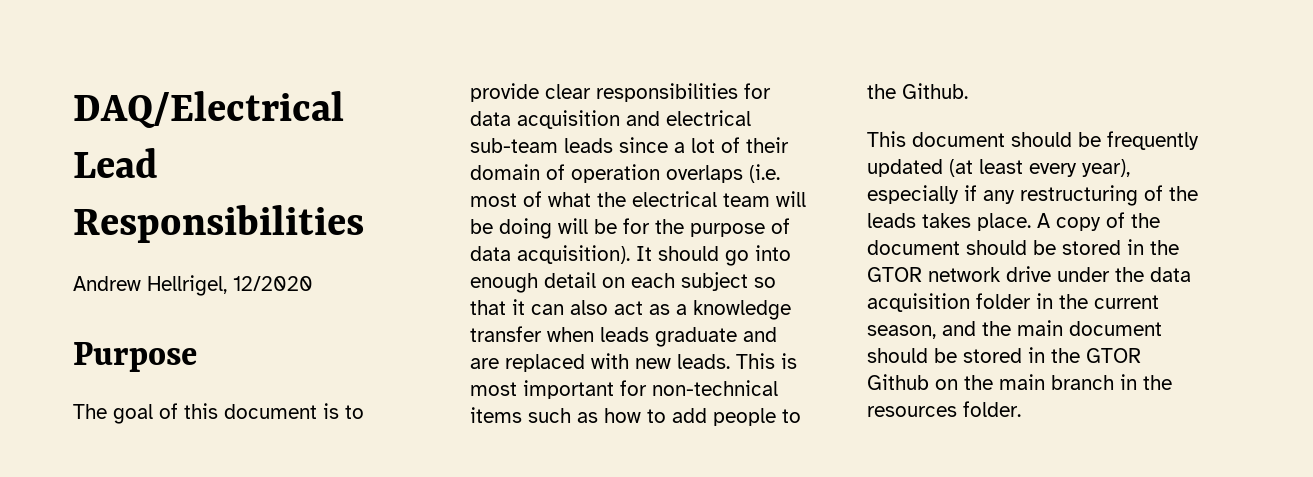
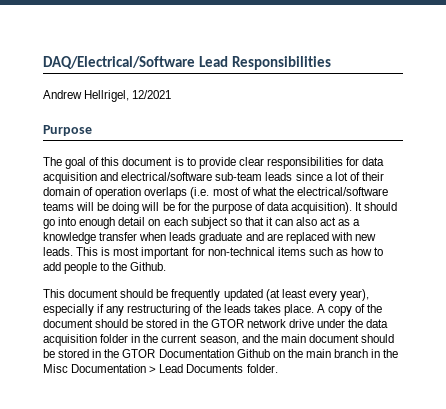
- DAQ/Electrical Lead Responsibilities
+ DAQ/Electrical/Software Lead Responsibilities
- Andrew Hellrigel, 12/2020
+ Andrew Hellrigel, 12/2021
- The goal of this document is to provide clear responsibilities for data acquisition and electrical sub-team leads since a lot of their domain of operation overlaps (i.e. most of what the electrical team will be doing will be for the purpose of data acquisition).
+ The goal of this document is to provide clear responsibilities for data acquisition and electrical/software sub-team leads since a lot of their domain of operation overlaps (i.e. most of what the electrical/software teams will be doing will be for the purpose of data acquisition).
- A copy of the document should be stored in the GTOR network drive under the data acquisition folder in the current season, and the main document should be stored in the GTOR Github on the main branch in the resources folder.
+ A copy of the document should be stored in the GTOR network drive under the data acquisition folder in the current season, and the main document should be stored in the GTOR Documentation Github on the main branch in the Misc Documentation > Lead Documents folder.

